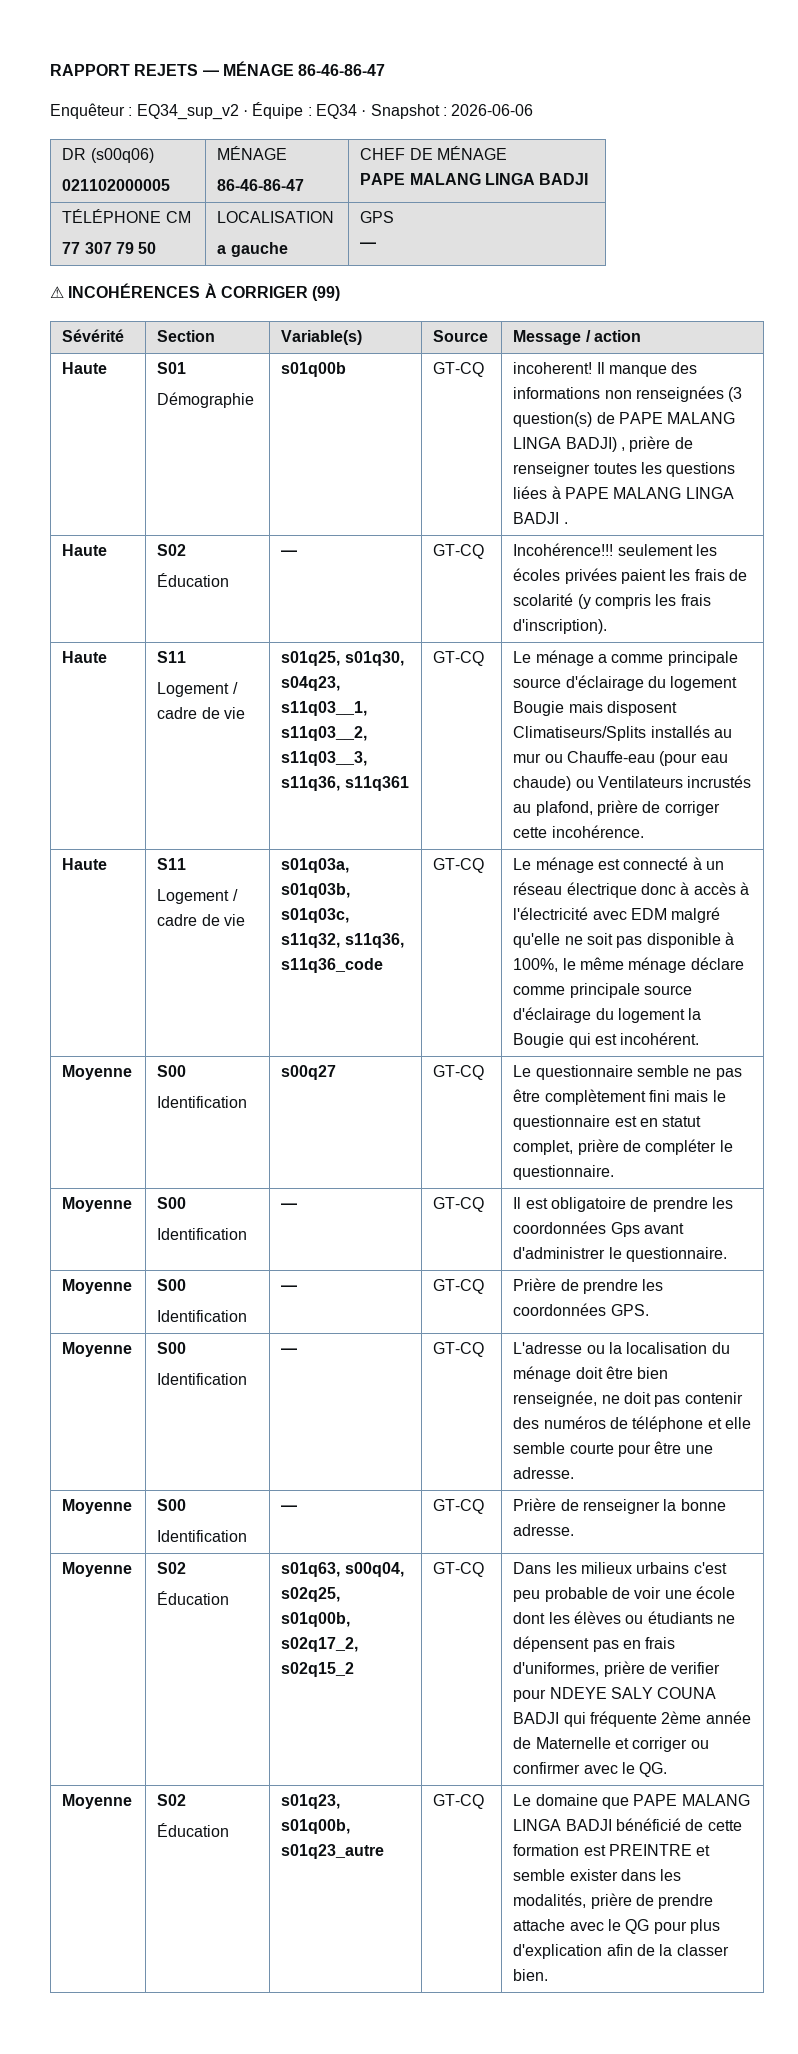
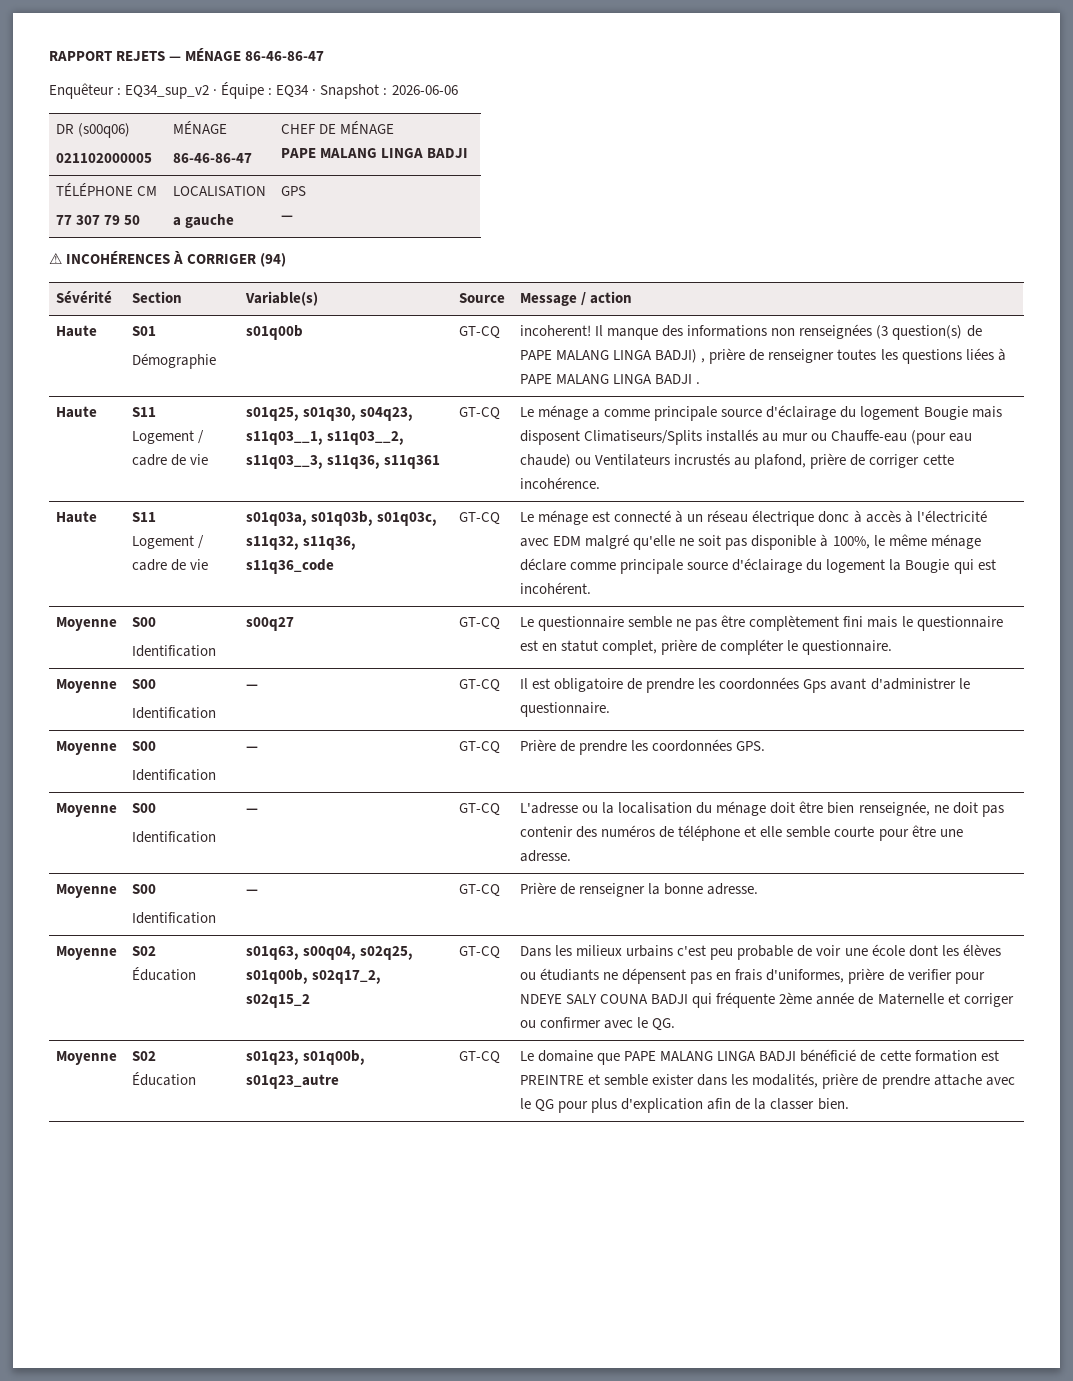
- ⚠ INCOHÉRENCES À CORRIGER (99)
+ ⚠ INCOHÉRENCES À CORRIGER (94)
- Haute | S02
- Éducation | — | GT-CQ | Incohérence!!! seulement les écoles privées paient les frais de scolarité (y compris les frais d'inscription).

